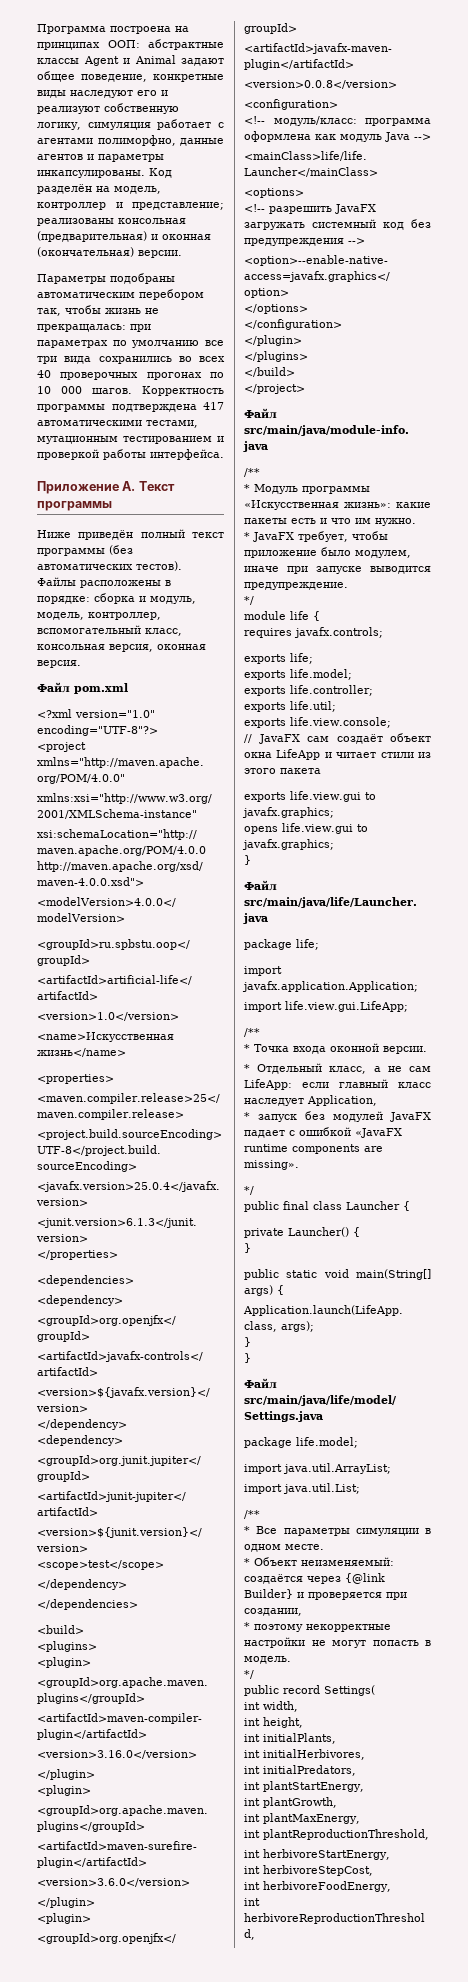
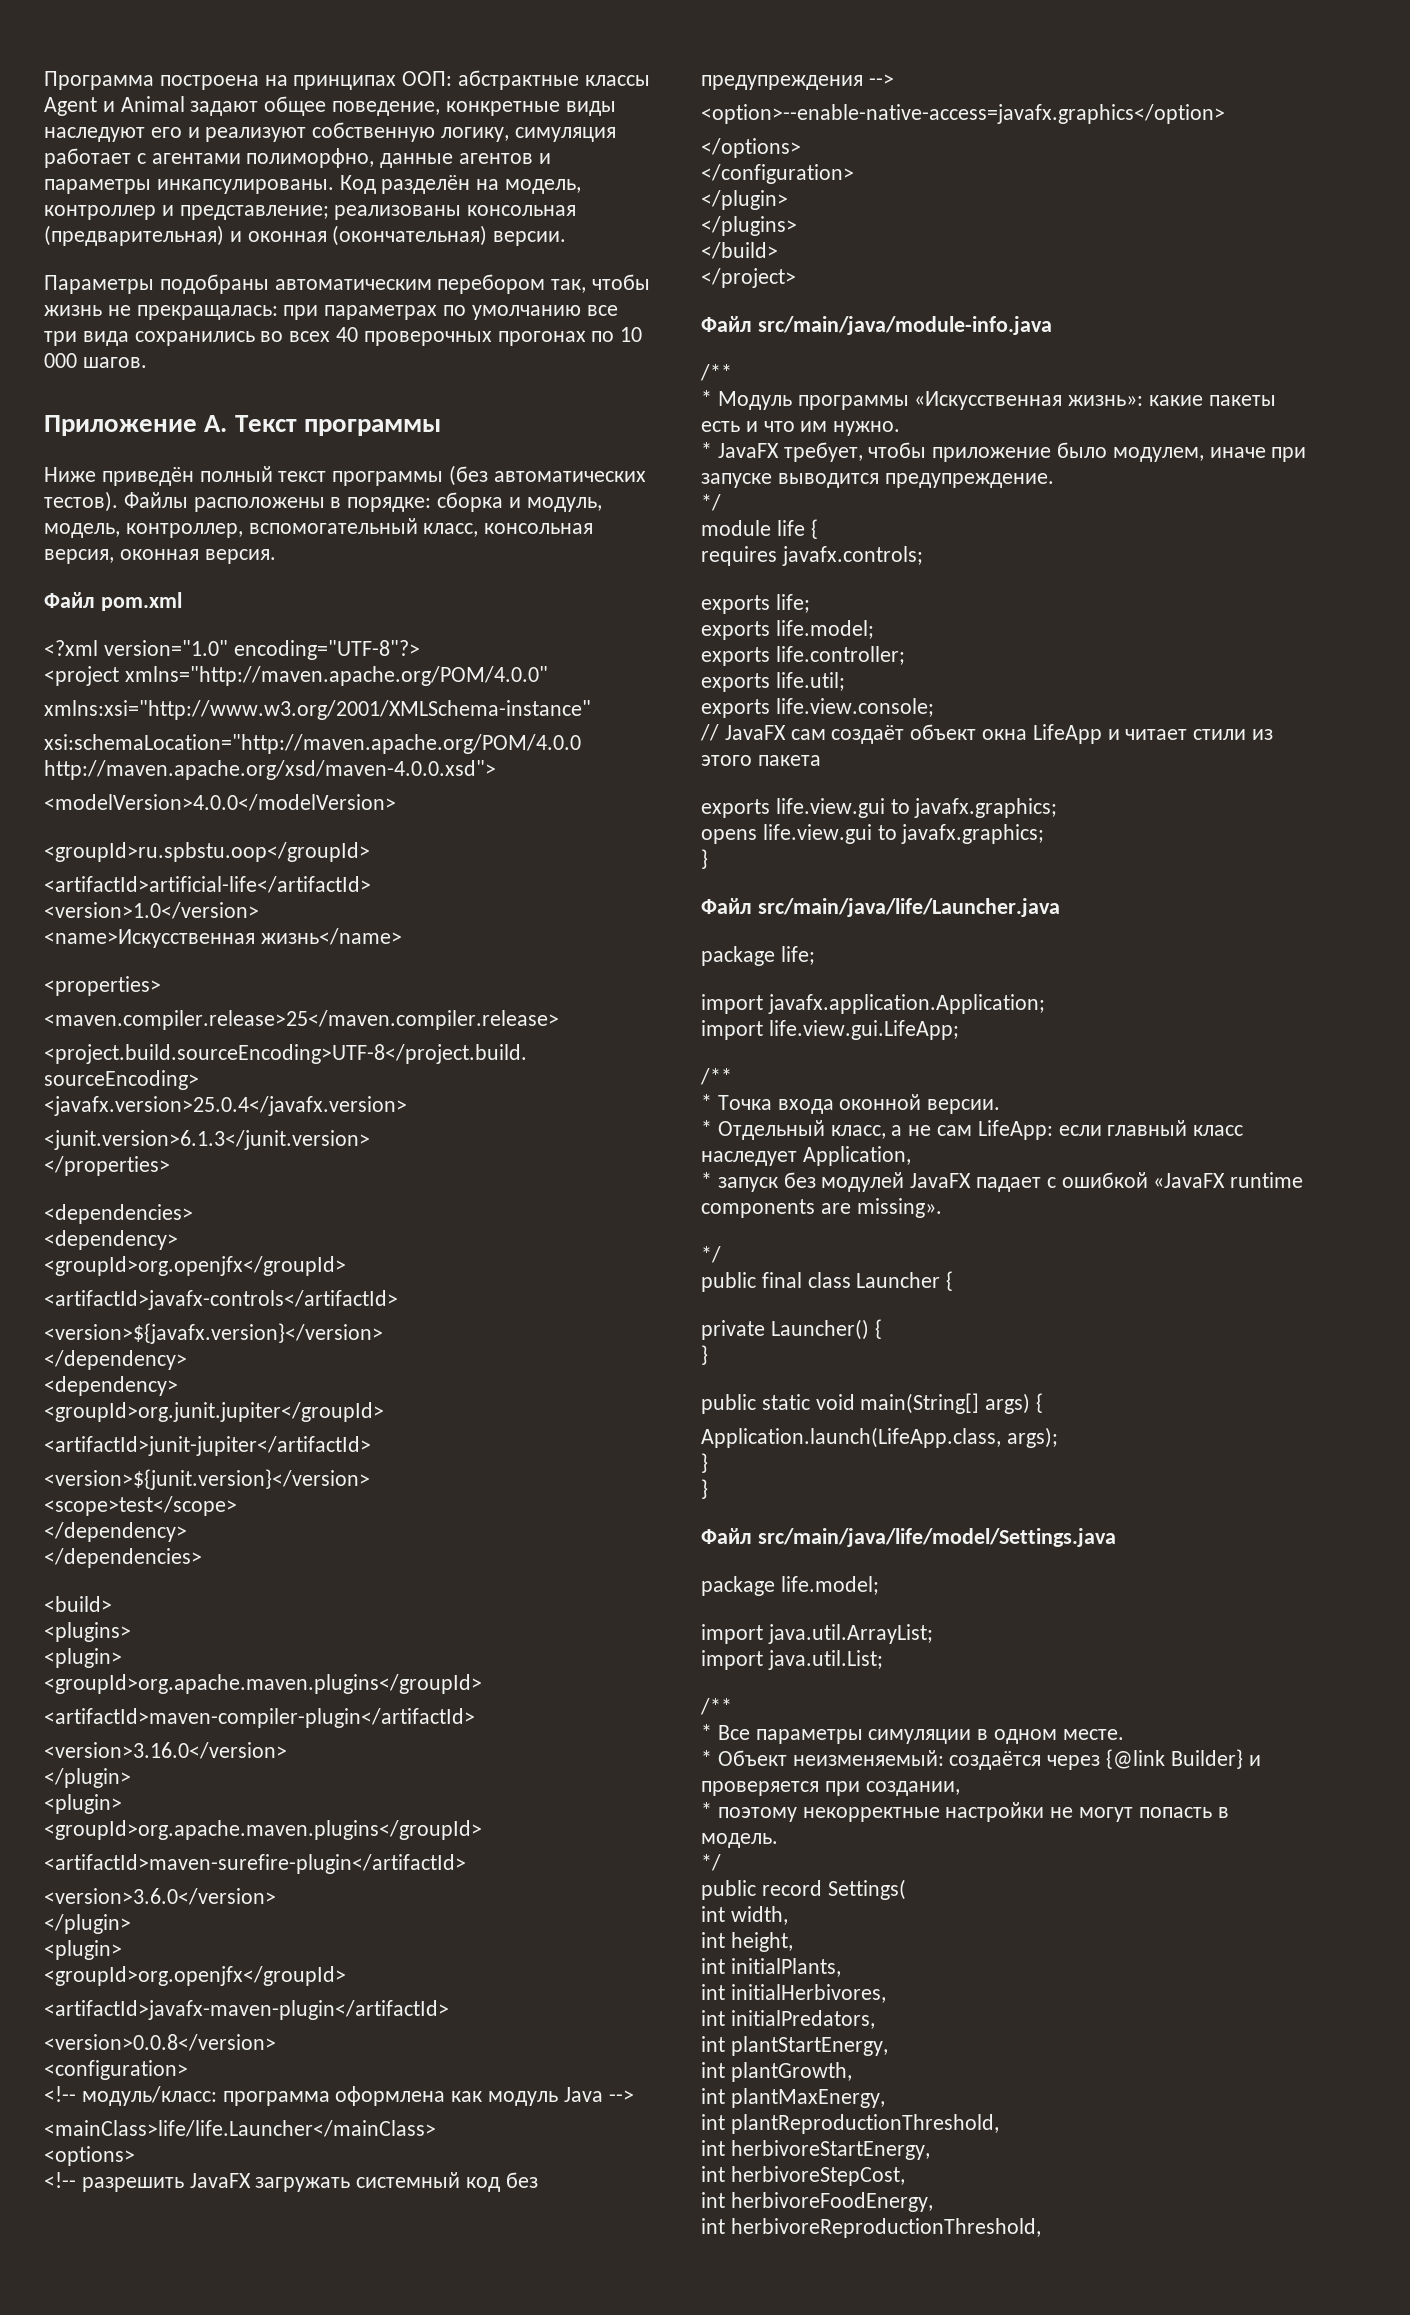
- Корректность программы подтверждена 417 автоматическими тестами, мутационным тестированием и проверкой работы интерфейса.

